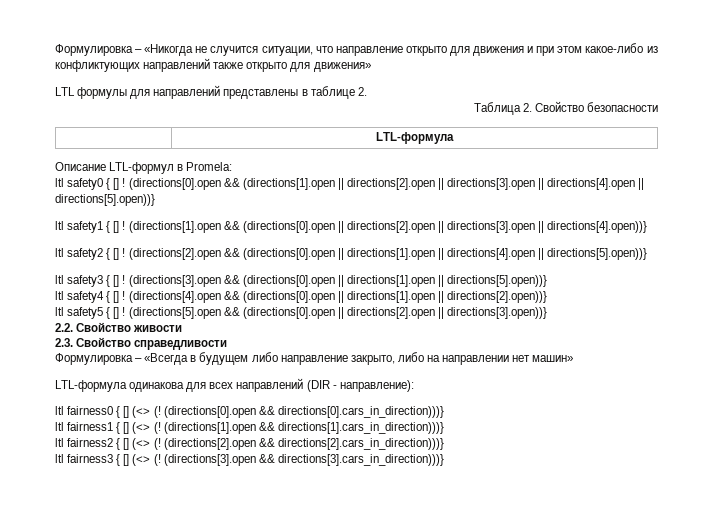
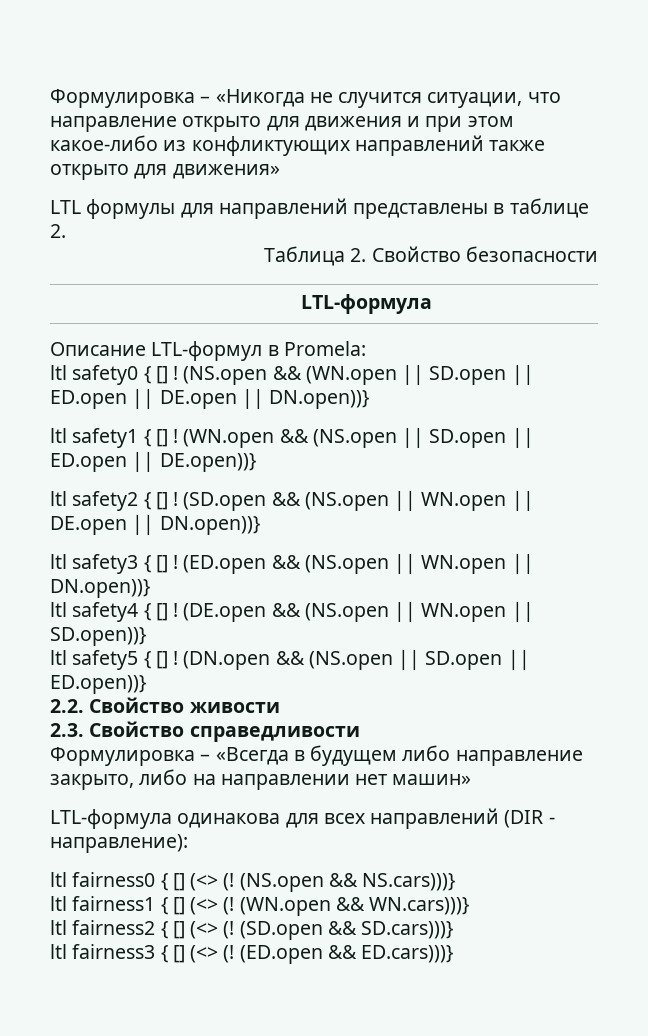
- (directions[0].open && (directions[1].open || directions[2].open || directions[3].open || directions[4].open || directions[5].open))}
+ (NS.open && (WN.open || SD.open || ED.open || DE.open || DN.open))}
- (directions[1].open && (directions[0].open || directions[2].open || directions[3].open || directions[4].open))}
+ (WN.open && (NS.open || SD.open || ED.open || DE.open))}
- (directions[2].open && (directions[0].open || directions[1].open || directions[4].open || directions[5].open))}
+ (SD.open && (NS.open || WN.open || DE.open || DN.open))}
- (directions[3].open && (directions[0].open || directions[1].open || directions[5].open))}
+ (ED.open && (NS.open || WN.open || DN.open))}
- (directions[4].open && (directions[0].open || directions[1].open || directions[2].open))}
+ (DE.open && (NS.open || WN.open || SD.open))}
- (directions[5].open && (directions[0].open || directions[2].open || directions[3].open))}
+ (DN.open && (NS.open || SD.open || ED.open))}
- (directions[0].open && directions[0].cars_in_direction)))}
+ (NS.open && NS.cars)))}
- (directions[1].open && directions[1].cars_in_direction)))}
+ (WN.open && WN.cars)))}
- (directions[2].open && directions[2].cars_in_direction)))}
+ (SD.open && SD.cars)))}
- (directions[3].open && directions[3].cars_in_direction)))}
+ (ED.open && ED.cars)))}

